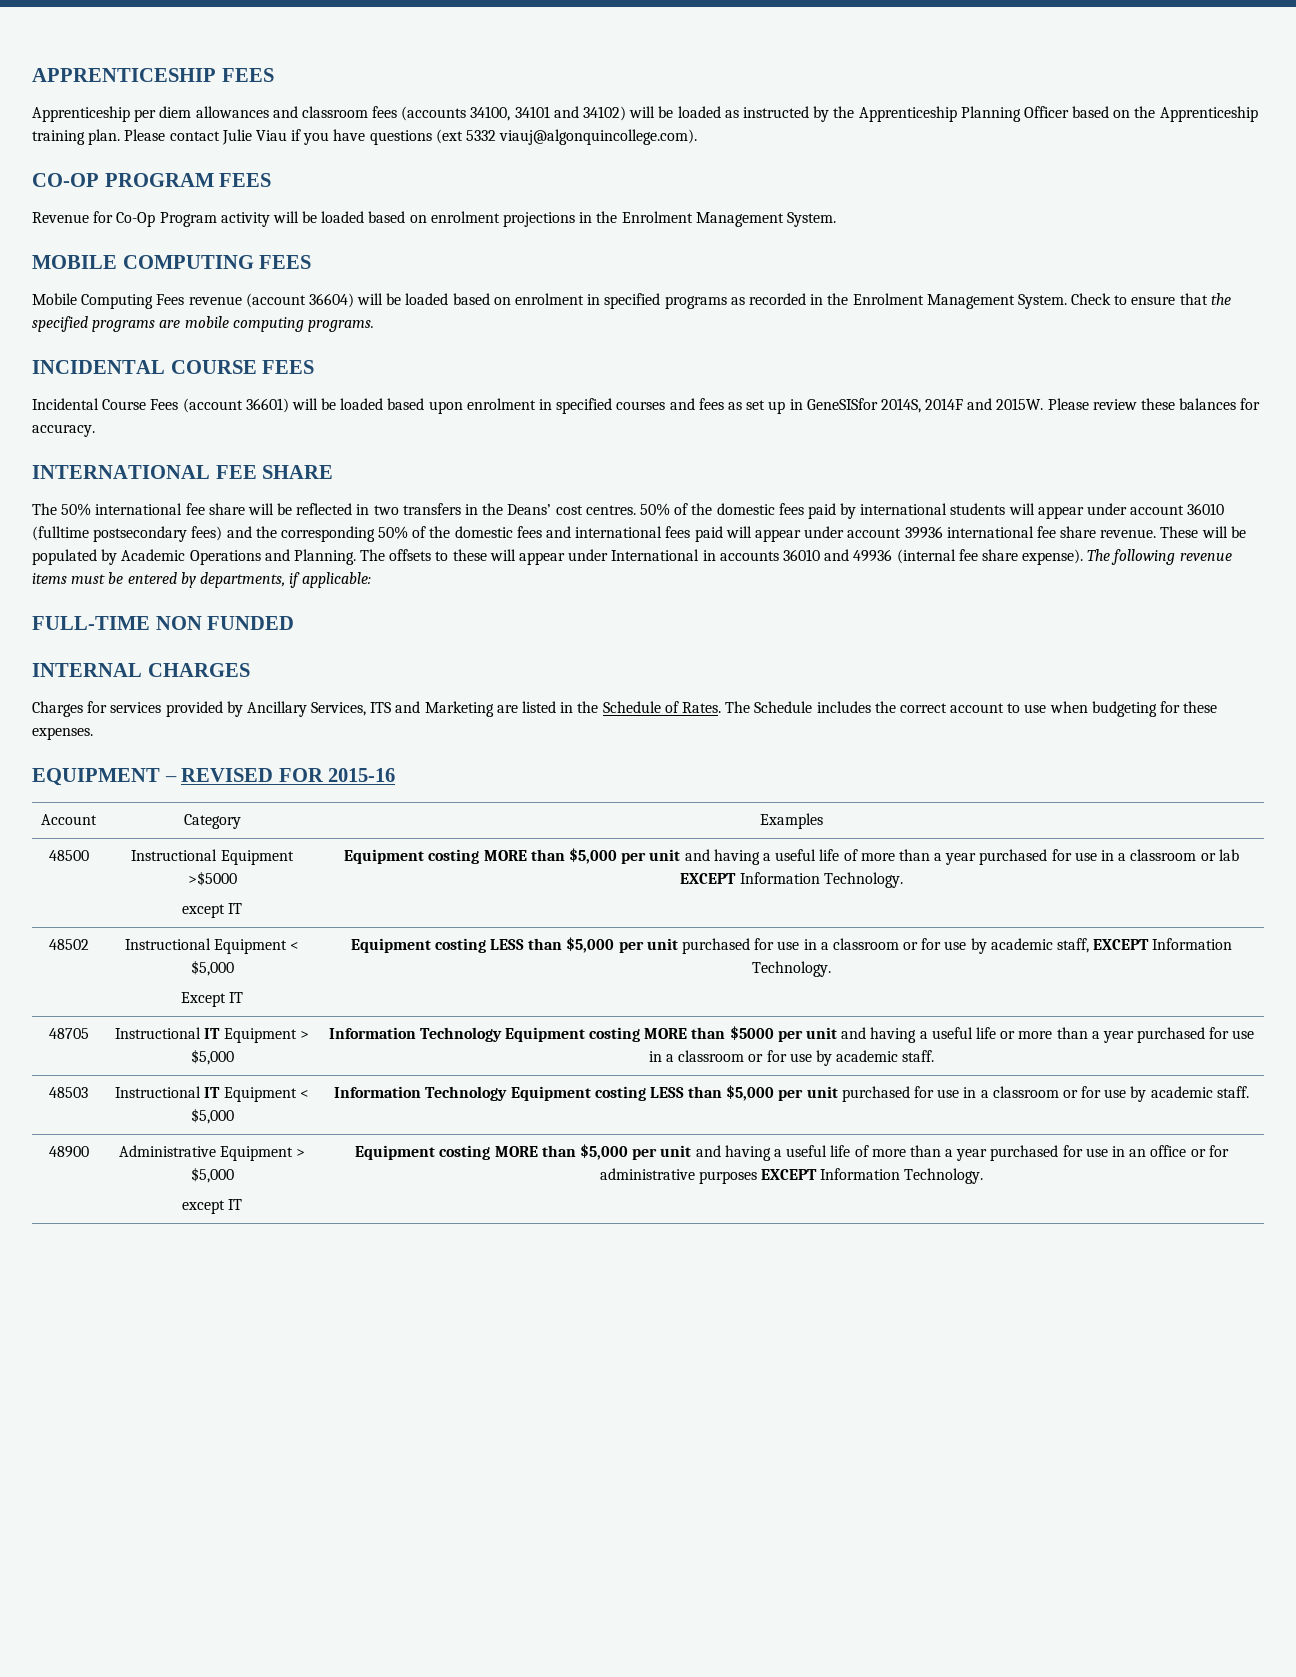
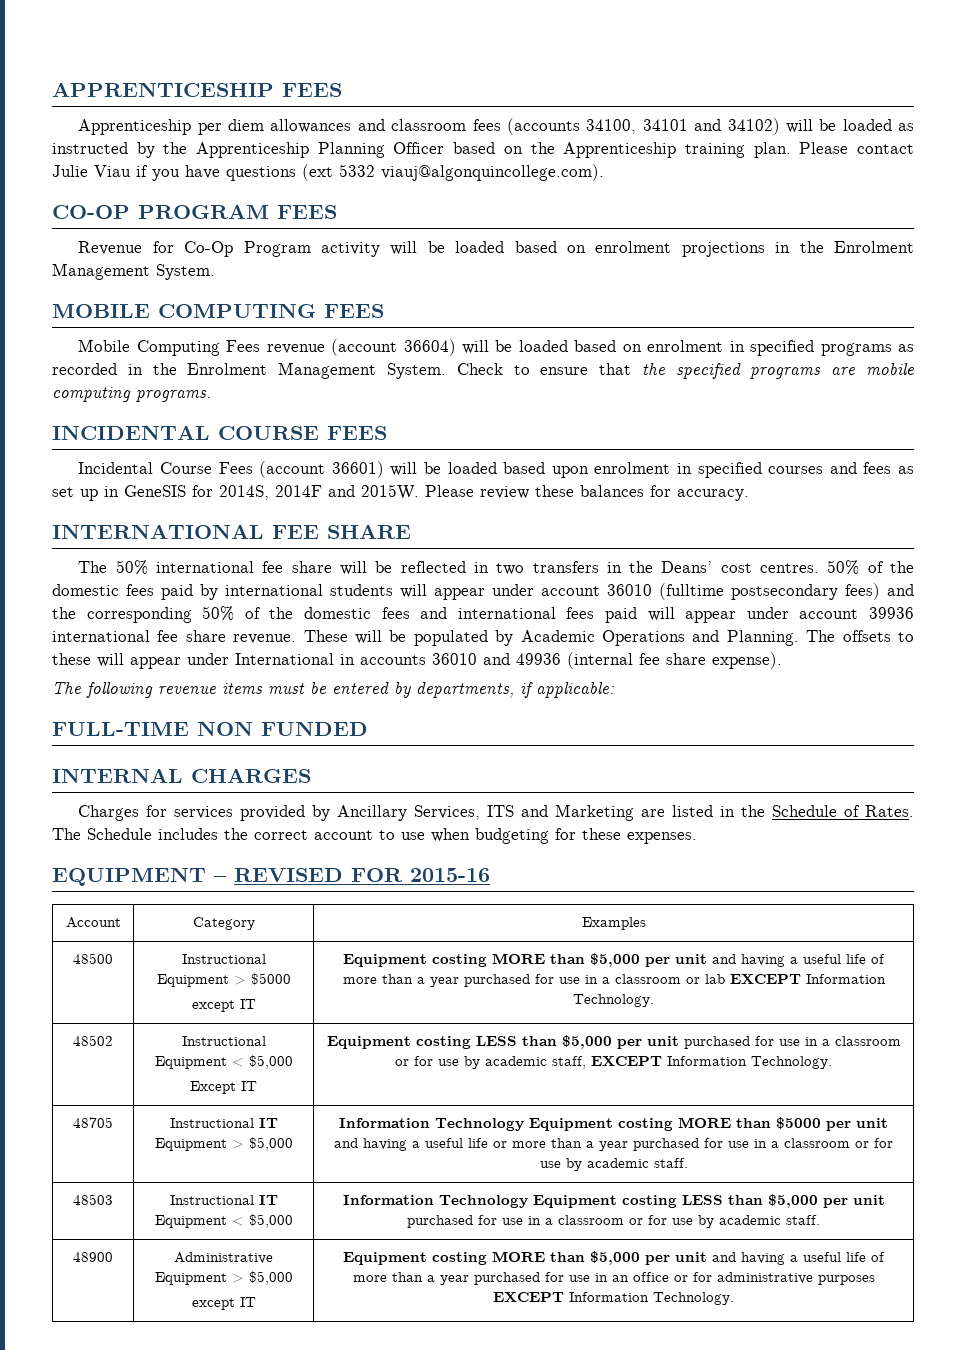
- Incidental Course Fees (account 36601) will be loaded based upon enrolment in specified courses and fees as set up in GeneSISfor 2014S, 2014F and 2015W.
+ Incidental Course Fees (account 36601) will be loaded based upon enrolment in specified courses and fees as set up in GeneSIS for 2014S, 2014F and 2015W.
- The offsets to these will appear under International in accounts 36010 and 49936 (internal fee share expense). The following revenue items must be entered by departments, if applicable:
+ The offsets to these will appear under International in accounts 36010 and 49936 (internal fee share expense).
+ The following revenue items must be entered by departments, if applicable:
- 48500 | Instructional Equipment >$5000
+ 48500 | Instructional Equipment > $5000

